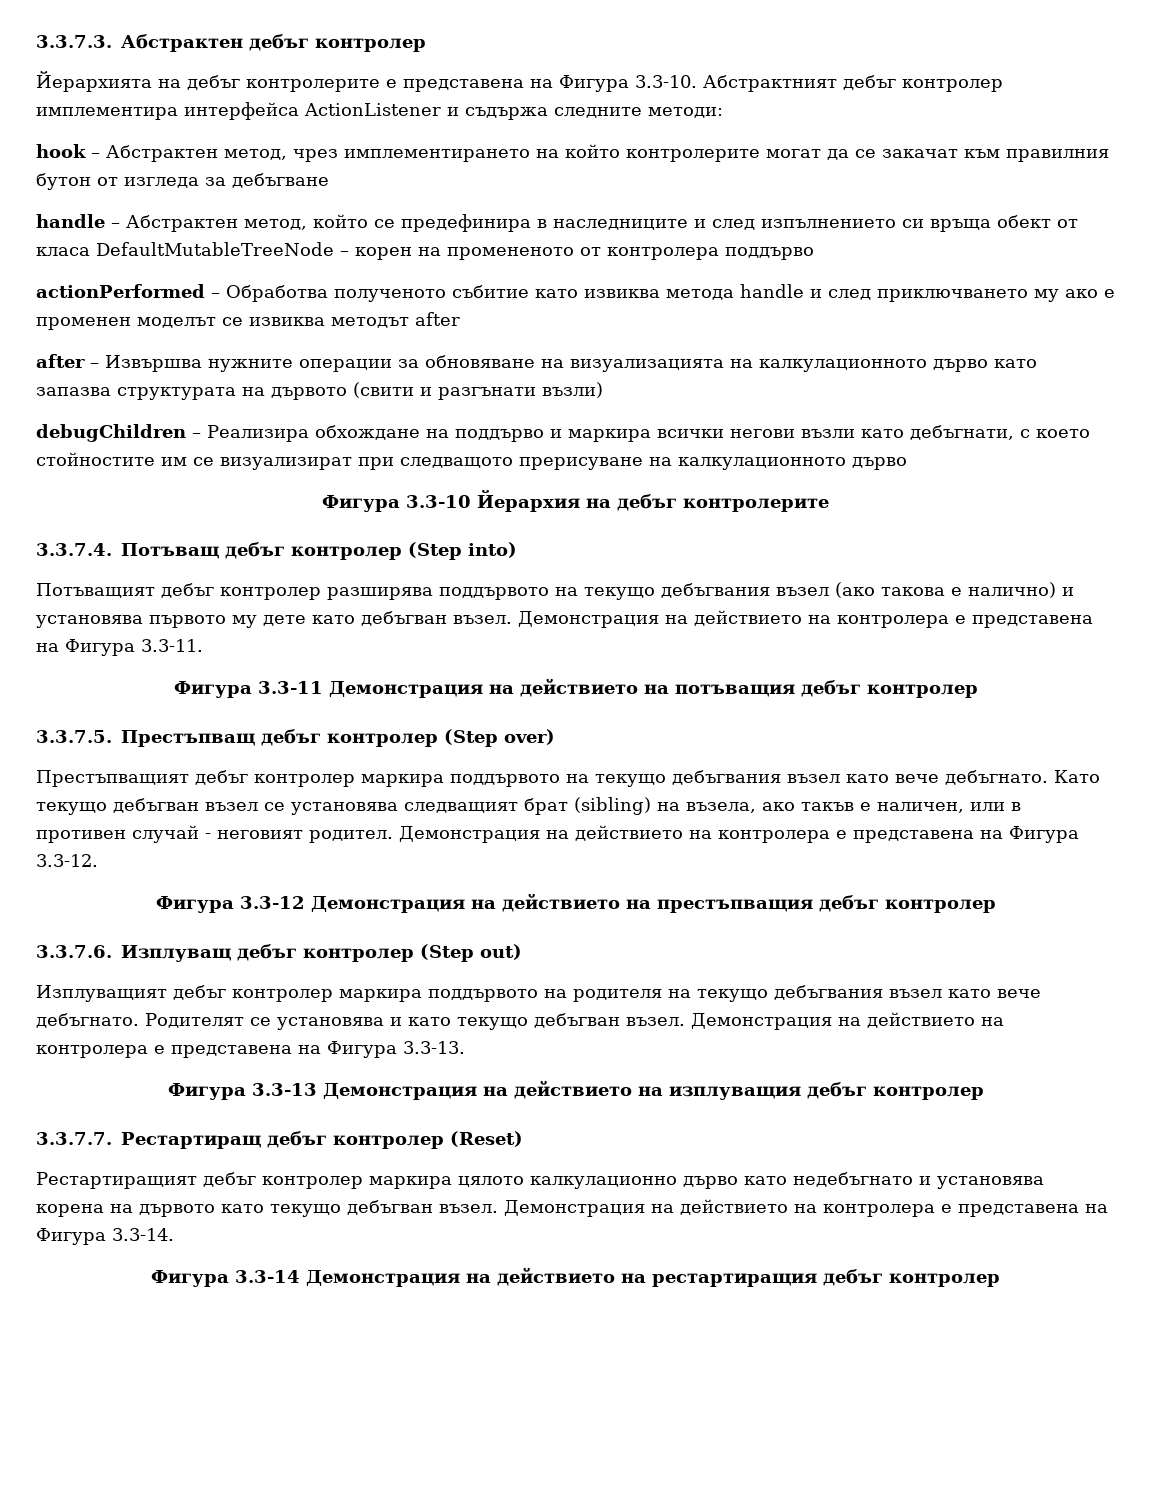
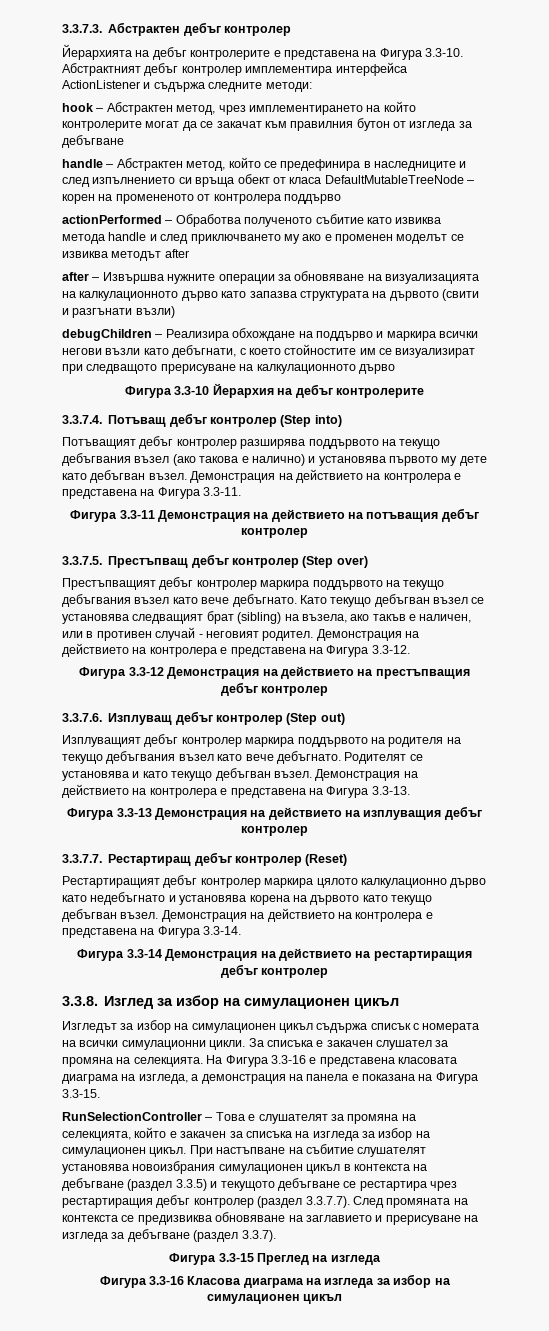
+ 3.3.8. Изглед за избор на симулационен цикъл
+ Изгледът за избор на симулационен цикъл съдържа списък с номерата на всички симулационни цикли. За списъка е закачен слушател за промяна на селекцията. На Фигура 3.3-16 е представена класовата диаграма на изгледа, а демонстрация на панела е показана на Фигура 3.3-15.
+ RunSelectionController – Това е слушателят за промяна на селекцията, който е закачен за списъка на изгледа за избор на симулационен цикъл. При настъпване на събитие слушателят установява новоизбрания симулационен цикъл в контекста на дебъгване (раздел 3.3.5) и текущото дебъгване се рестартира чрез рестартиращия дебъг контролер (раздел 3.3.7.7). След промяната на контекста се предизвиква обновяване на заглавието и прерисуване на изгледа за дебъгване (раздел 3.3.7).
+ Фигура 3.3-15 Преглед на изгледа
+ Фигура 3.3-16 Класова диаграма на изгледа за избор на симулационен цикъл

